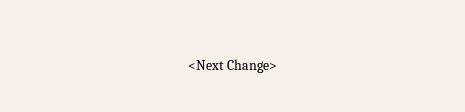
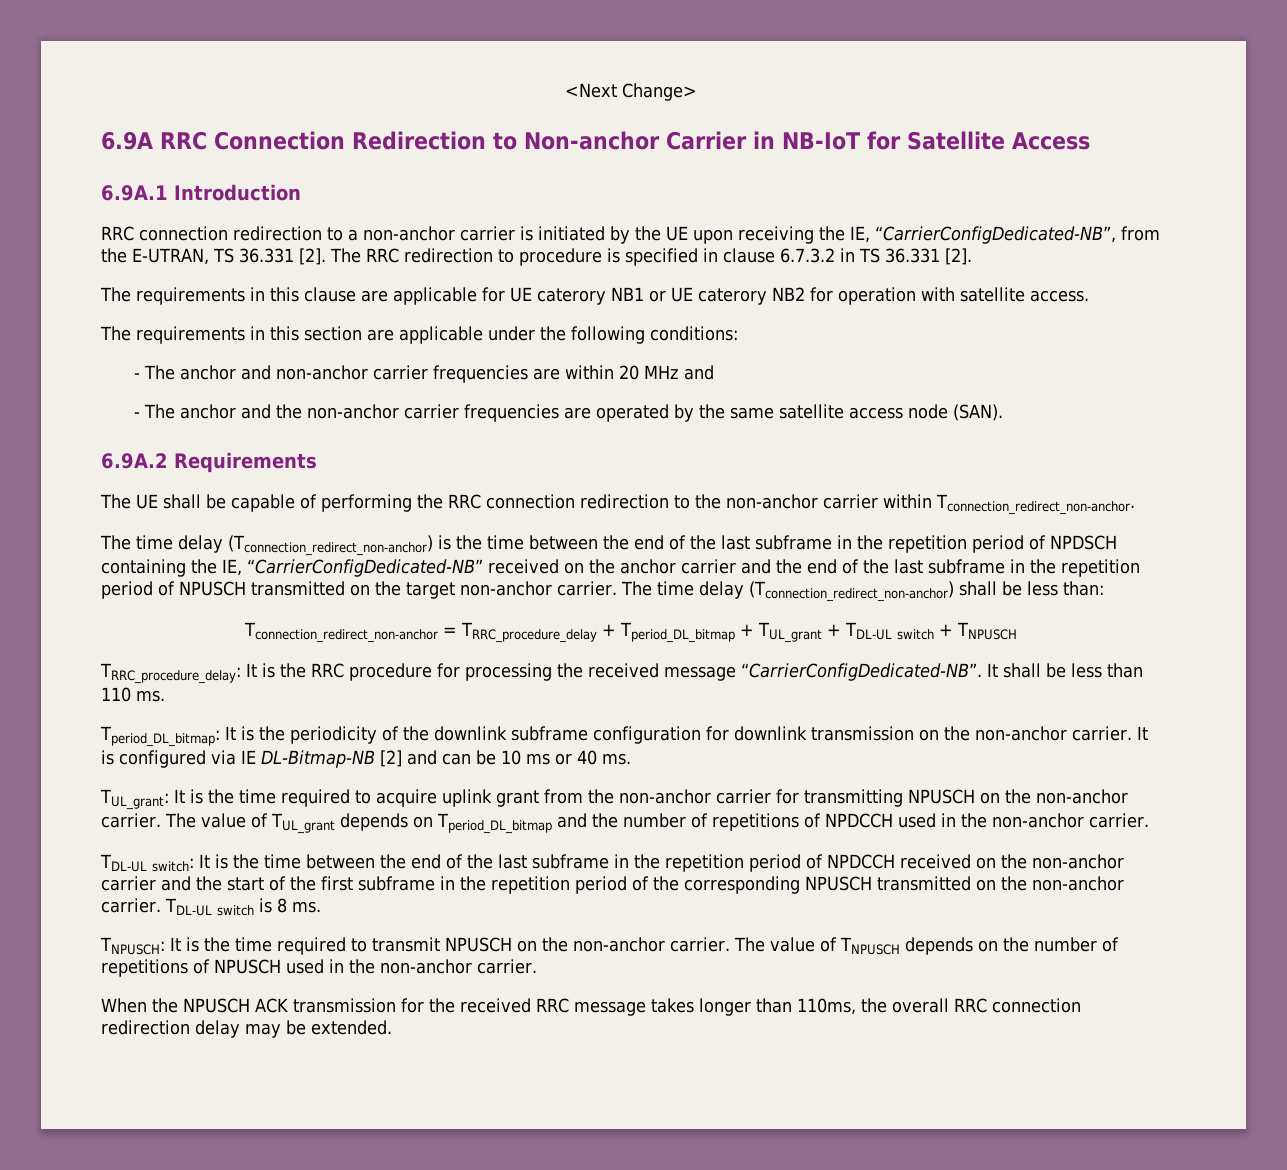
+ 6.9A RRC Connection Redirection to Non-anchor Carrier in NB-IoT for Satellite Access
+ 6.9A.1 Introduction
+ RRC connection redirection to a non-anchor carrier is initiated by the UE upon receiving the IE, “CarrierConfigDedicated-NB”, from the E-UTRAN, TS 36.331 [2]. The RRC redirection to procedure is specified in clause 6.7.3.2 in TS 36.331 [2].
+ The requirements in this clause are applicable for UE caterory NB1 or UE caterory NB2 for operation with satellite access.
+ The requirements in this section are applicable under the following conditions:
+ - The anchor and non-anchor carrier frequencies are within 20 MHz and
+ - The anchor and the non-anchor carrier frequencies are operated by the same satellite access node (SAN).
+ 6.9A.2 Requirements
+ The UE shall be capable of performing the RRC connection redirection to the non-anchor carrier within Tconnection_redirect_non-anchor.
+ The time delay (Tconnection_redirect_non-anchor) is the time between the end of the last subframe in the repetition period of NPDSCH containing the IE, “CarrierConfigDedicated-NB” received on the anchor carrier and the end of the last subframe in the repetition period of NPUSCH transmitted on the target non-anchor carrier. The time delay (Tconnection_redirect_non-anchor) shall be less than:
+ Tconnection_redirect_non-anchor = TRRC_procedure_delay + Tperiod_DL_bitmap + TUL_grant + TDL-UL switch + TNPUSCH
+ TRRC_procedure_delay: It is the RRC procedure for processing the received message “CarrierConfigDedicated-NB”. It shall be less than 110 ms.
+ Tperiod_DL_bitmap: It is the periodicity of the downlink subframe configuration for downlink transmission on the non-anchor carrier. It is configured via IE DL-Bitmap-NB [2] and can be 10 ms or 40 ms.
+ TUL_grant: It is the time required to acquire uplink grant from the non-anchor carrier for transmitting NPUSCH on the non-anchor carrier. The value of TUL_grant depends on Tperiod_DL_bitmap and the number of repetitions of NPDCCH used in the non-anchor carrier.
+ TDL-UL switch: It is the time between the end of the last subframe in the repetition period of NPDCCH received on the non-anchor carrier and the start of the first subframe in the repetition period of the corresponding NPUSCH transmitted on the non-anchor carrier. TDL-UL switch is 8 ms.
+ TNPUSCH: It is the time required to transmit NPUSCH on the non-anchor carrier. The value of TNPUSCH depends on the number of repetitions of NPUSCH used in the non-anchor carrier.
+ When the NPUSCH ACK transmission for the received RRC message takes longer than 110ms, the overall RRC connection redirection delay may be extended.

